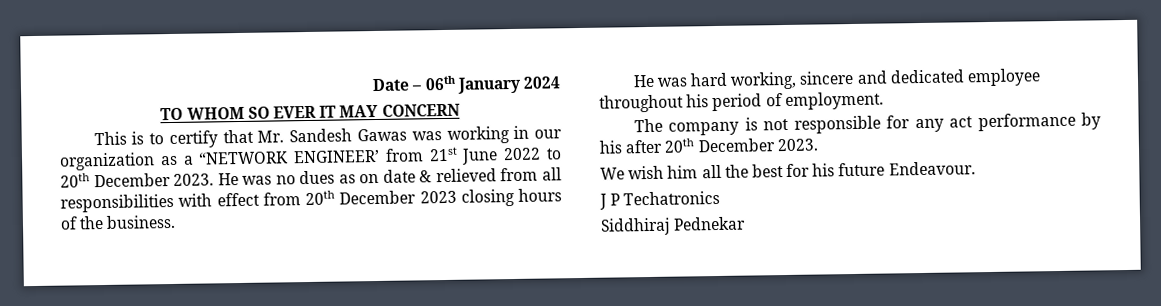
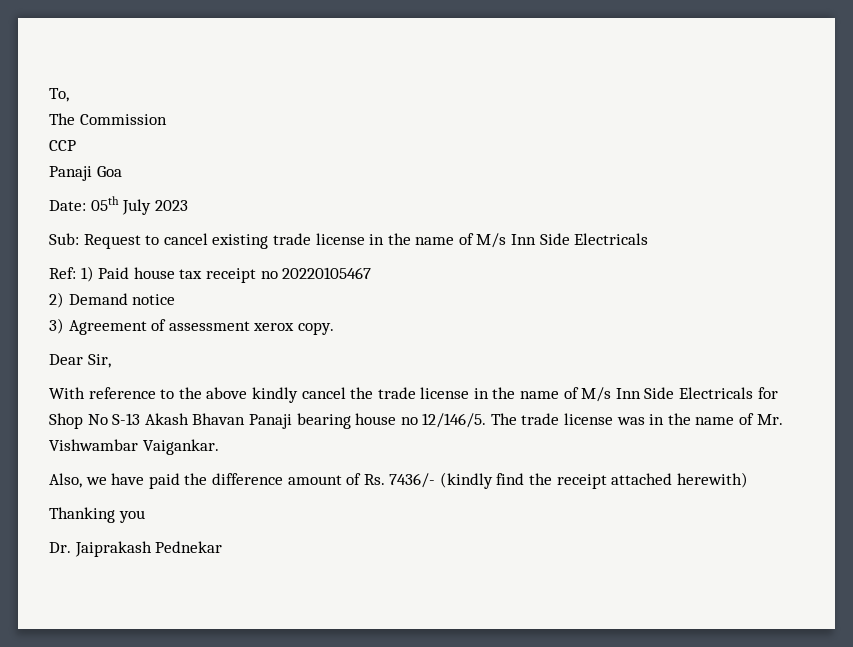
- Date – 06th January 2024
- TO WHOM SO EVER IT MAY CONCERN
- This is to certify that Mr. Sandesh Gawas was working in our organization as a “NETWORK ENGINEER’ from 21st June 2022 to 20th December 2023. He was no dues as on date & relieved from all responsibilities with effect from 20th December 2023 closing hours of the business.
- He was hard working, sincere and dedicated employee throughout his period of employment.
- The company is not responsible for any act performance by his after 20th December 2023.
- We wish him all the best for his future Endeavour.
- J P Techatronics
- Siddhiraj Pednekar
+ To,
+ The Commission
+ CCP
+ Panaji Goa
+ Date: 05th July 2023
+ Sub: Request to cancel existing trade license in the name of M/s Inn Side Electricals
+ Ref: 1) Paid house tax receipt no 20220105467
+ 2) Demand notice
+ 3) Agreement of assessment xerox copy.
+ Dear Sir,
+ With reference to the above kindly cancel the trade license in the name of M/s Inn Side Electricals for Shop No S-13 Akash Bhavan Panaji bearing house no 12/146/5. The trade license was in the name of Mr. Vishwambar Vaigankar.
+ Also, we have paid the difference amount of Rs. 7436/- (kindly find the receipt attached herewith)
+ Thanking you
+ Dr. Jaiprakash Pednekar

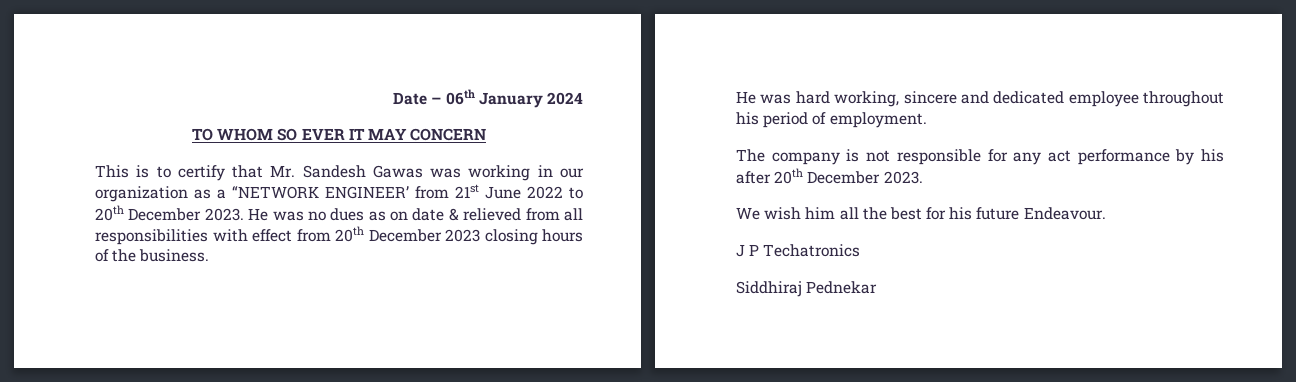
- To,
- The Commission
- CCP
- Panaji Goa
- Date: 05th July 2023
- Sub: Request to cancel existing trade license in the name of M/s Inn Side Electricals
- Ref: 1) Paid house tax receipt no 20220105467
- 2) Demand notice
- 3) Agreement of assessment xerox copy.
- Dear Sir,
- With reference to the above kindly cancel the trade license in the name of M/s Inn Side Electricals for Shop No S-13 Akash Bhavan Panaji bearing house no 12/146/5. The trade license was in the name of Mr. Vishwambar Vaigankar.
- Also, we have paid the difference amount of Rs. 7436/- (kindly find the receipt attached herewith)
- Thanking you
- Dr. Jaiprakash Pednekar
+ Date – 06th January 2024
+ TO WHOM SO EVER IT MAY CONCERN
+ This is to certify that Mr. Sandesh Gawas was working in our organization as a “NETWORK ENGINEER’ from 21st June 2022 to 20th December 2023. He was no dues as on date & relieved from all responsibilities with effect from 20th December 2023 closing hours of the business.
+ He was hard working, sincere and dedicated employee throughout his period of employment.
+ The company is not responsible for any act performance by his after 20th December 2023.
+ We wish him all the best for his future Endeavour.
+ J P Techatronics
+ Siddhiraj Pednekar

